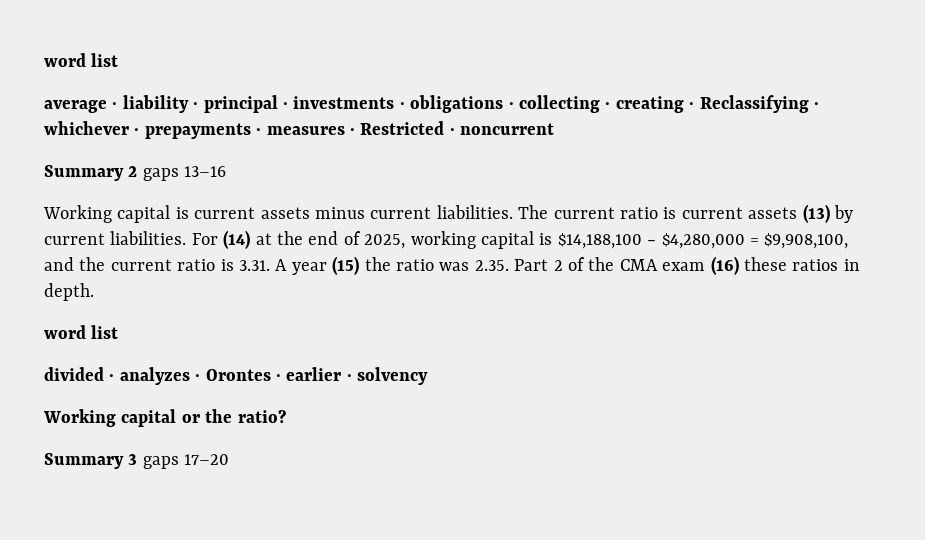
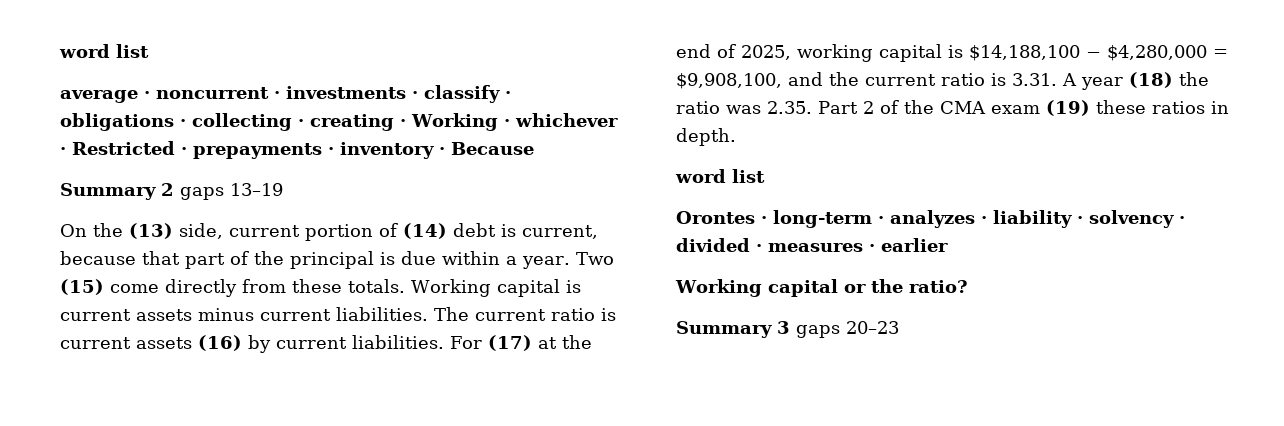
- average · liability · principal · investments · obligations · collecting · creating · Reclassifying · whichever · prepayments · measures · Restricted · noncurrent
- Summary 2 gaps 13–16
- Working capital is current assets minus current liabilities.
+ average · noncurrent · investments · classify · obligations · collecting · creating · Working · whichever · Restricted · prepayments · inventory · Because
+ Summary 2 gaps 13–19
+ On the (13) side, current portion of (14) debt is current, because that part of the principal is due within a year. Two (15) come directly from these totals. Working capital is current assets minus current liabilities.
- The current ratio is current assets (13) by current liabilities.
+ The current ratio is current assets (16) by current liabilities.
- For (14) at the end of 2025, working capital is $14,188,100 − $4,280,000 = $9,908,100, and the current ratio is 3.31. A year (15) the ratio was 2.35. Part 2 of the CMA exam (16) these ratios in depth.
+ For (17) at the end of 2025, working capital is $14,188,100 − $4,280,000 = $9,908,100, and the current ratio is 3.31. A year (18) the ratio was 2.35. Part 2 of the CMA exam (19) these ratios in depth.
- divided · analyzes · Orontes · earlier · solvency
+ Orontes · long-term · analyzes · liability · solvency · divided · measures · earlier
- Summary 3 gaps 17–20
+ Summary 3 gaps 20–23

